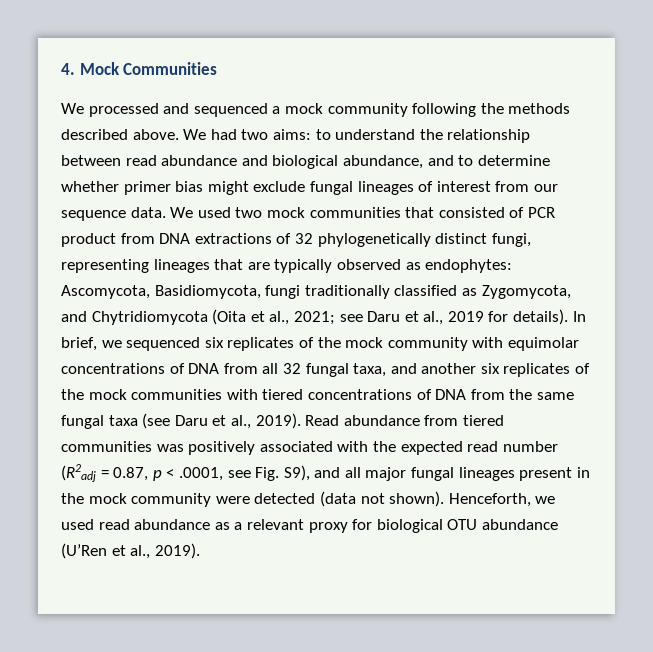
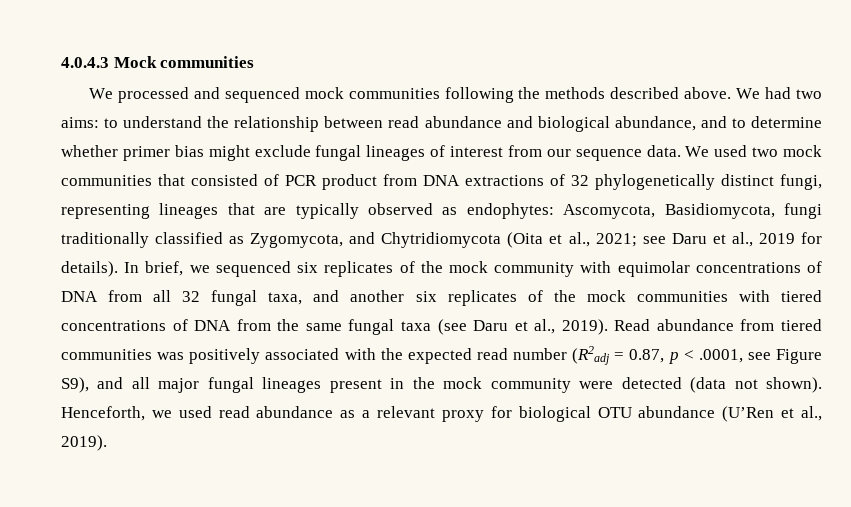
- 4. Mock Communities
+ 4.0.4.3 Mock communities
- We processed and sequenced a mock community following the methods described above.
+ We processed and sequenced mock communities following the methods described above.
- Read abundance from tiered communities was positively associated with the expected read number (R2adj = 0.87, p < .0001, see Fig. S9), and all major fungal lineages present in the mock community were detected (data not shown).
+ Read abundance from tiered communities was positively associated with the expected read number (R2adj = 0.87, p < .0001, see Figure S9), and all major fungal lineages present in the mock community were detected (data not shown).

